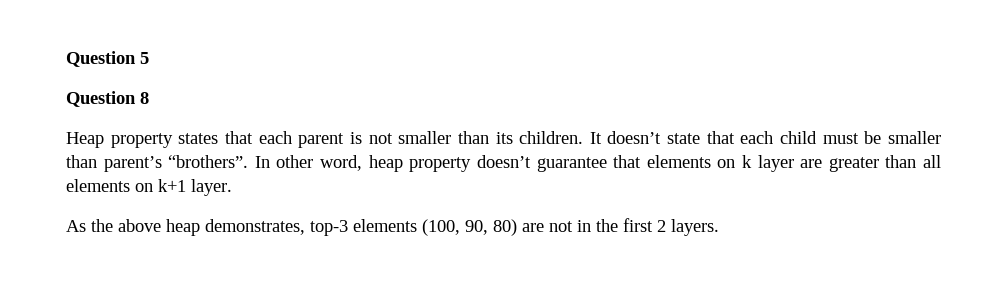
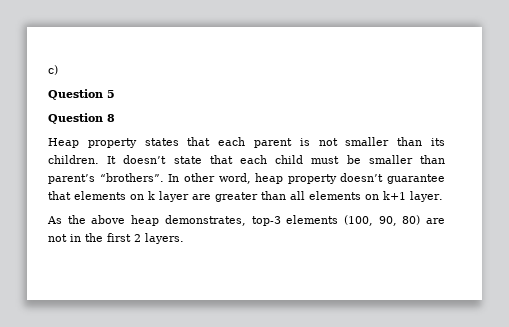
+ c)

